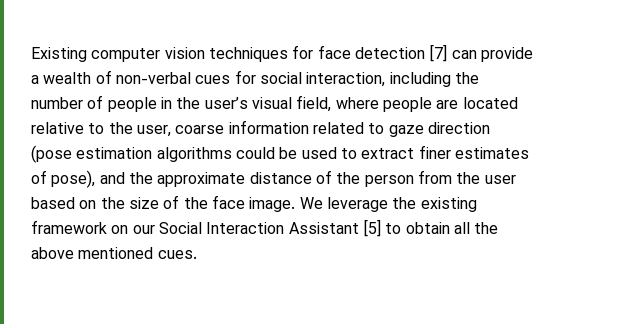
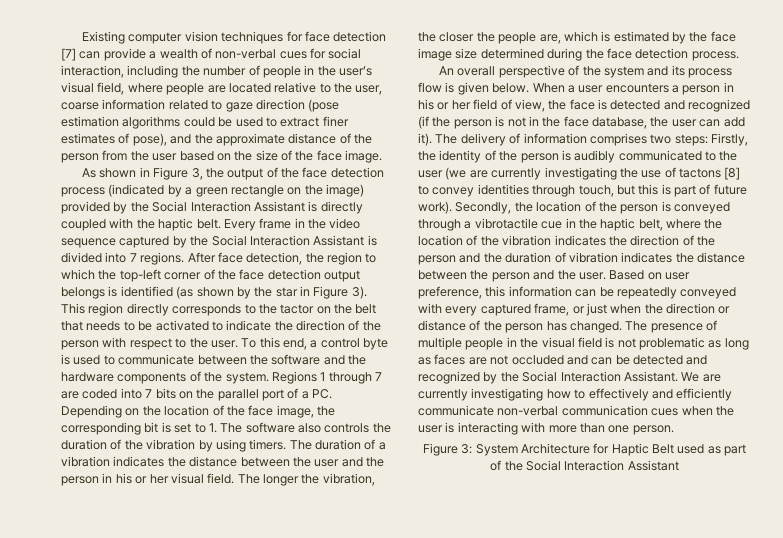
- Existing computer vision techniques for face detection [7] can provide a wealth of non-verbal cues for social interaction, including the number of people in the user’s visual field, where people are located relative to the user, coarse information related to gaze direction (pose estimation algorithms could be used to extract finer estimates of pose), and the approximate distance of the person from the user based on the size of the face image. We leverage the existing framework on our Social Interaction Assistant [5] to obtain all the above mentioned cues.
+ Existing computer vision techniques for face detection [7] can provide a wealth of non-verbal cues for social interaction, including the number of people in the user’s visual field, where people are located relative to the user, coarse information related to gaze direction (pose estimation algorithms could be used to extract finer estimates of pose), and the approximate distance of the person from the user based on the size of the face image.
+ As shown in Figure 3, the output of the face detection process (indicated by a green rectangle on the image) provided by the Social Interaction Assistant is directly coupled with the haptic belt. Every frame in the video sequence captured by the Social Interaction Assistant is divided into 7 regions. After face detection, the region to which the top-left corner of the face detection output belongs is identified (as shown by the star in Figure 3). This region directly corresponds to the tactor on the belt that needs to be activated to indicate the direction of the person with respect to the user. To this end, a control byte is used to communicate between the software and the hardware components of the system. Regions 1 through 7 are coded into 7 bits on the parallel port of a PC. Depending on the location of the face image, the corresponding bit is set to 1. The software also controls the duration of the vibration by using timers. The duration of a vibration indicates the distance between the user and the person in his or her visual field. The longer the vibration, the closer the people are, which is estimated by the face image size determined during the face detection process.
+ An overall perspective of the system and its process flow is given below. When a user encounters a person in his or her field of view, the face is detected and recognized (if the person is not in the face database, the user can add it). The delivery of information comprises two steps: Firstly, the identity of the person is audibly communicated to the user (we are currently investigating the use of tactons [8] to convey identities through touch, but this is part of future work). Secondly, the location of the person is conveyed through a vibrotactile cue in the haptic belt, where the location of the vibration indicates the direction of the person and the duration of vibration indicates the distance between the person and the user. Based on user preference, this information can be repeatedly conveyed with every captured frame, or just when the direction or distance of the person has changed. The presence of multiple people in the visual field is not problematic as long as faces are not occluded and can be detected and recognized by the Social Interaction Assistant. We are currently investigating how to effectively and efficiently communicate non-verbal communication cues when the user is interacting with more than one person.
+ Figure 3: System Architecture for Haptic Belt used as part of the Social Interaction Assistant

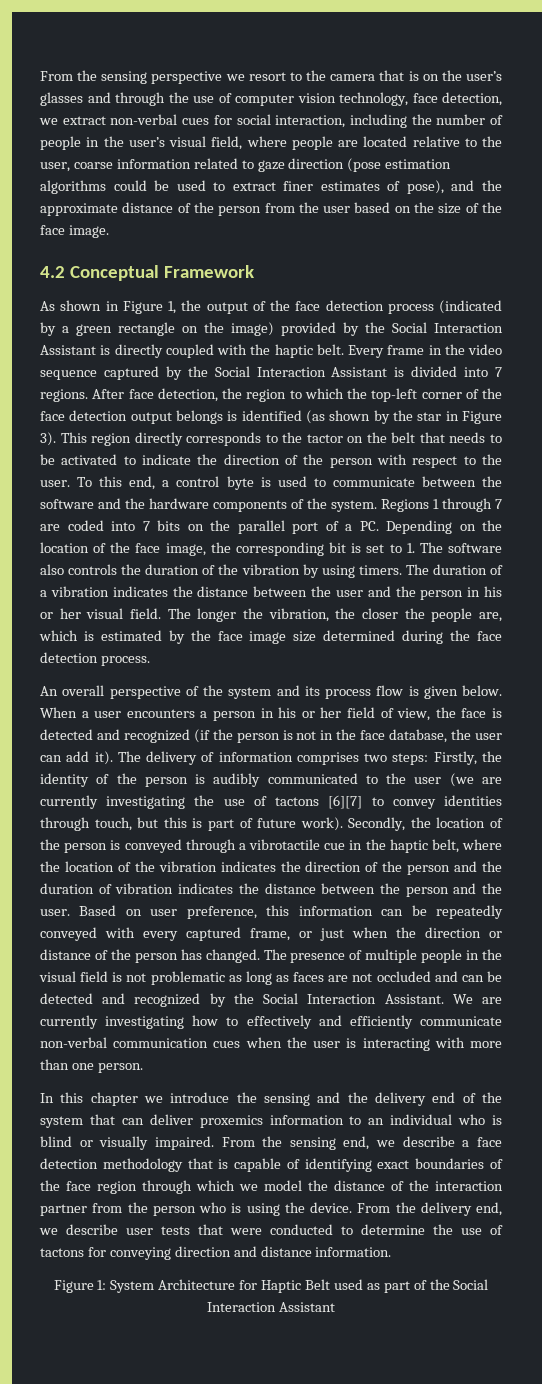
- Existing computer vision techniques for face detection [7] can provide a wealth of non-verbal cues for social interaction, including the number of people in the user’s visual field, where people are located relative to the user, coarse information related to gaze direction (pose estimation algorithms could be used to extract finer estimates of pose), and the approximate distance of the person from the user based on the size of the face image.
+ From the sensing perspective we resort to the camera that is on the user’s glasses and through the use of computer vision technology, face detection, we extract non-verbal cues for social interaction, including the number of people in the user’s visual field, where people are located relative to the user, coarse information related to gaze direction (pose estimation algorithms could be used to extract finer estimates of pose), and the approximate distance of the person from the user based on the size of the face image.
+ 4.2 Conceptual Framework
- As shown in Figure 3, the output of the face detection process (indicated by a green rectangle on the image) provided by the Social Interaction Assistant is directly coupled with the haptic belt.
+ As shown in Figure 1, the output of the face detection process (indicated by a green rectangle on the image) provided by the Social Interaction Assistant is directly coupled with the haptic belt.
- The delivery of information comprises two steps: Firstly, the identity of the person is audibly communicated to the user (we are currently investigating the use of tactons [8] to convey identities through touch, but this is part of future work).
+ The delivery of information comprises two steps: Firstly, the identity of the person is audibly communicated to the user (we are currently investigating the use of tactons [6][7] to convey identities through touch, but this is part of future work).
- Figure 3: System Architecture for Haptic Belt used as part of the Social Interaction Assistant
+ In this chapter we introduce the sensing and the delivery end of the system that can deliver proxemics information to an individual who is blind or visually impaired. From the sensing end, we describe a face detection methodology that is capable of identifying exact boundaries of the face region through which we model the distance of the interaction partner from the person who is using the device. From the delivery end, we describe user tests that were conducted to determine the use of tactons for conveying direction and distance information.
+ Figure 1: System Architecture for Haptic Belt used as part of the Social Interaction Assistant

